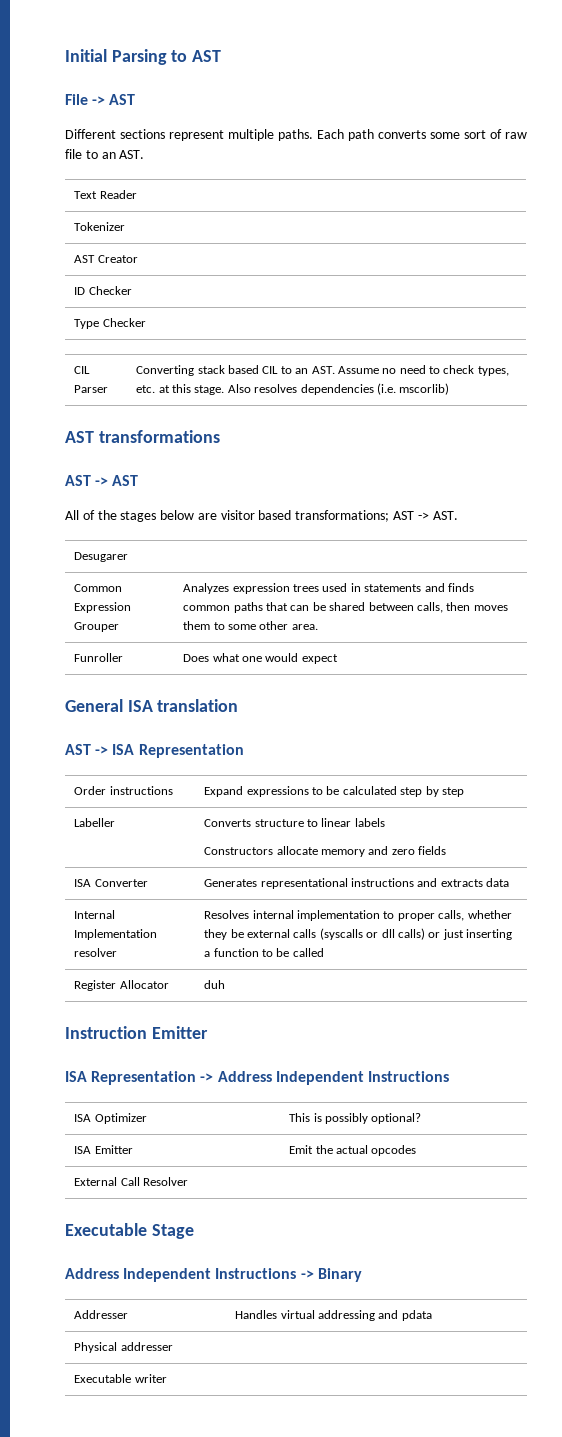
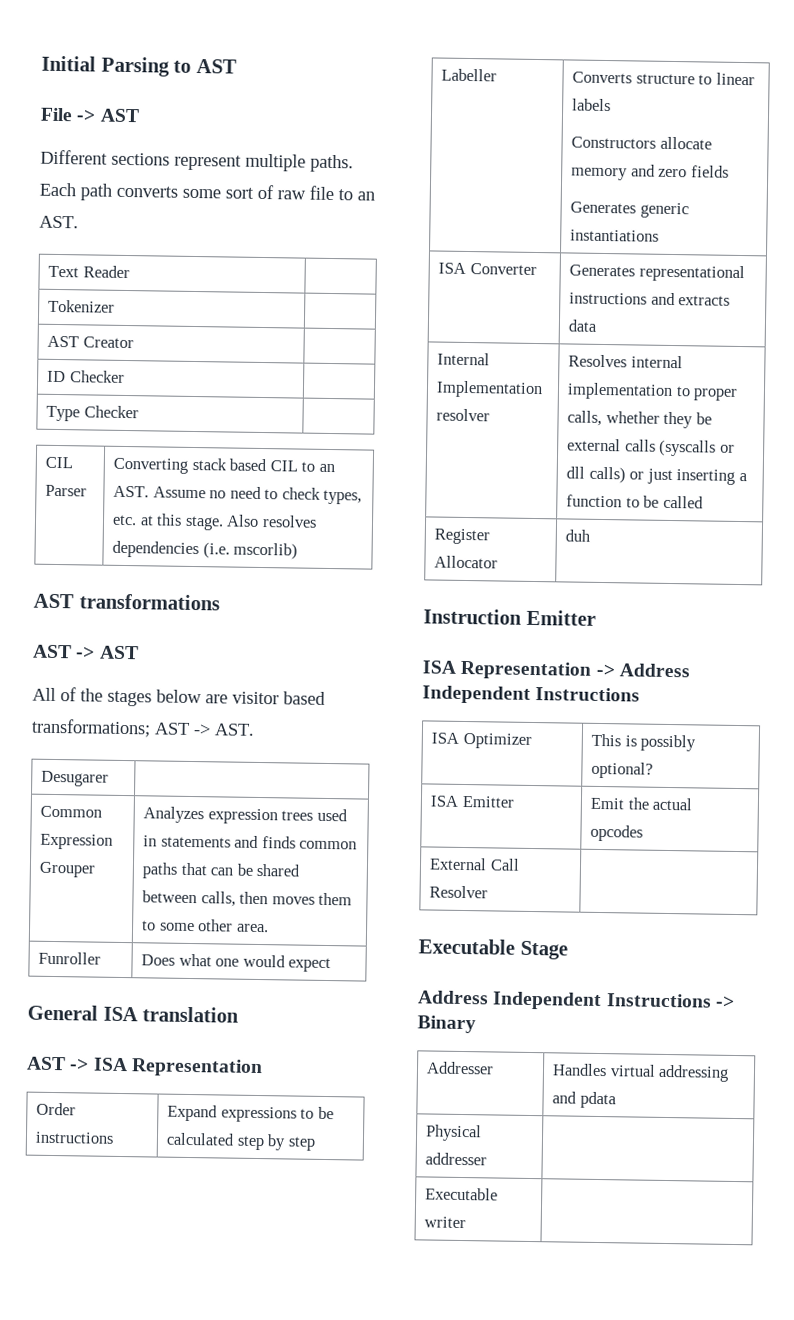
  Labeller | Converts structure to linear labels
  Constructors allocate memory and zero fields
+ Generates generic instantiations

